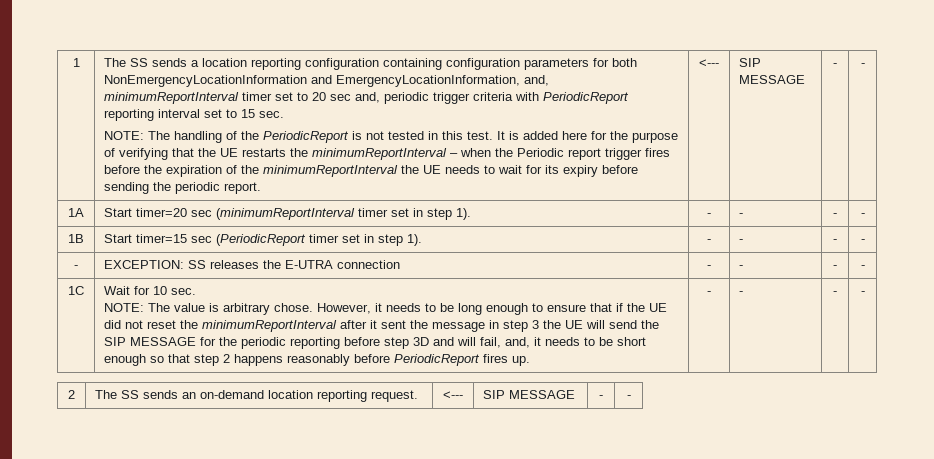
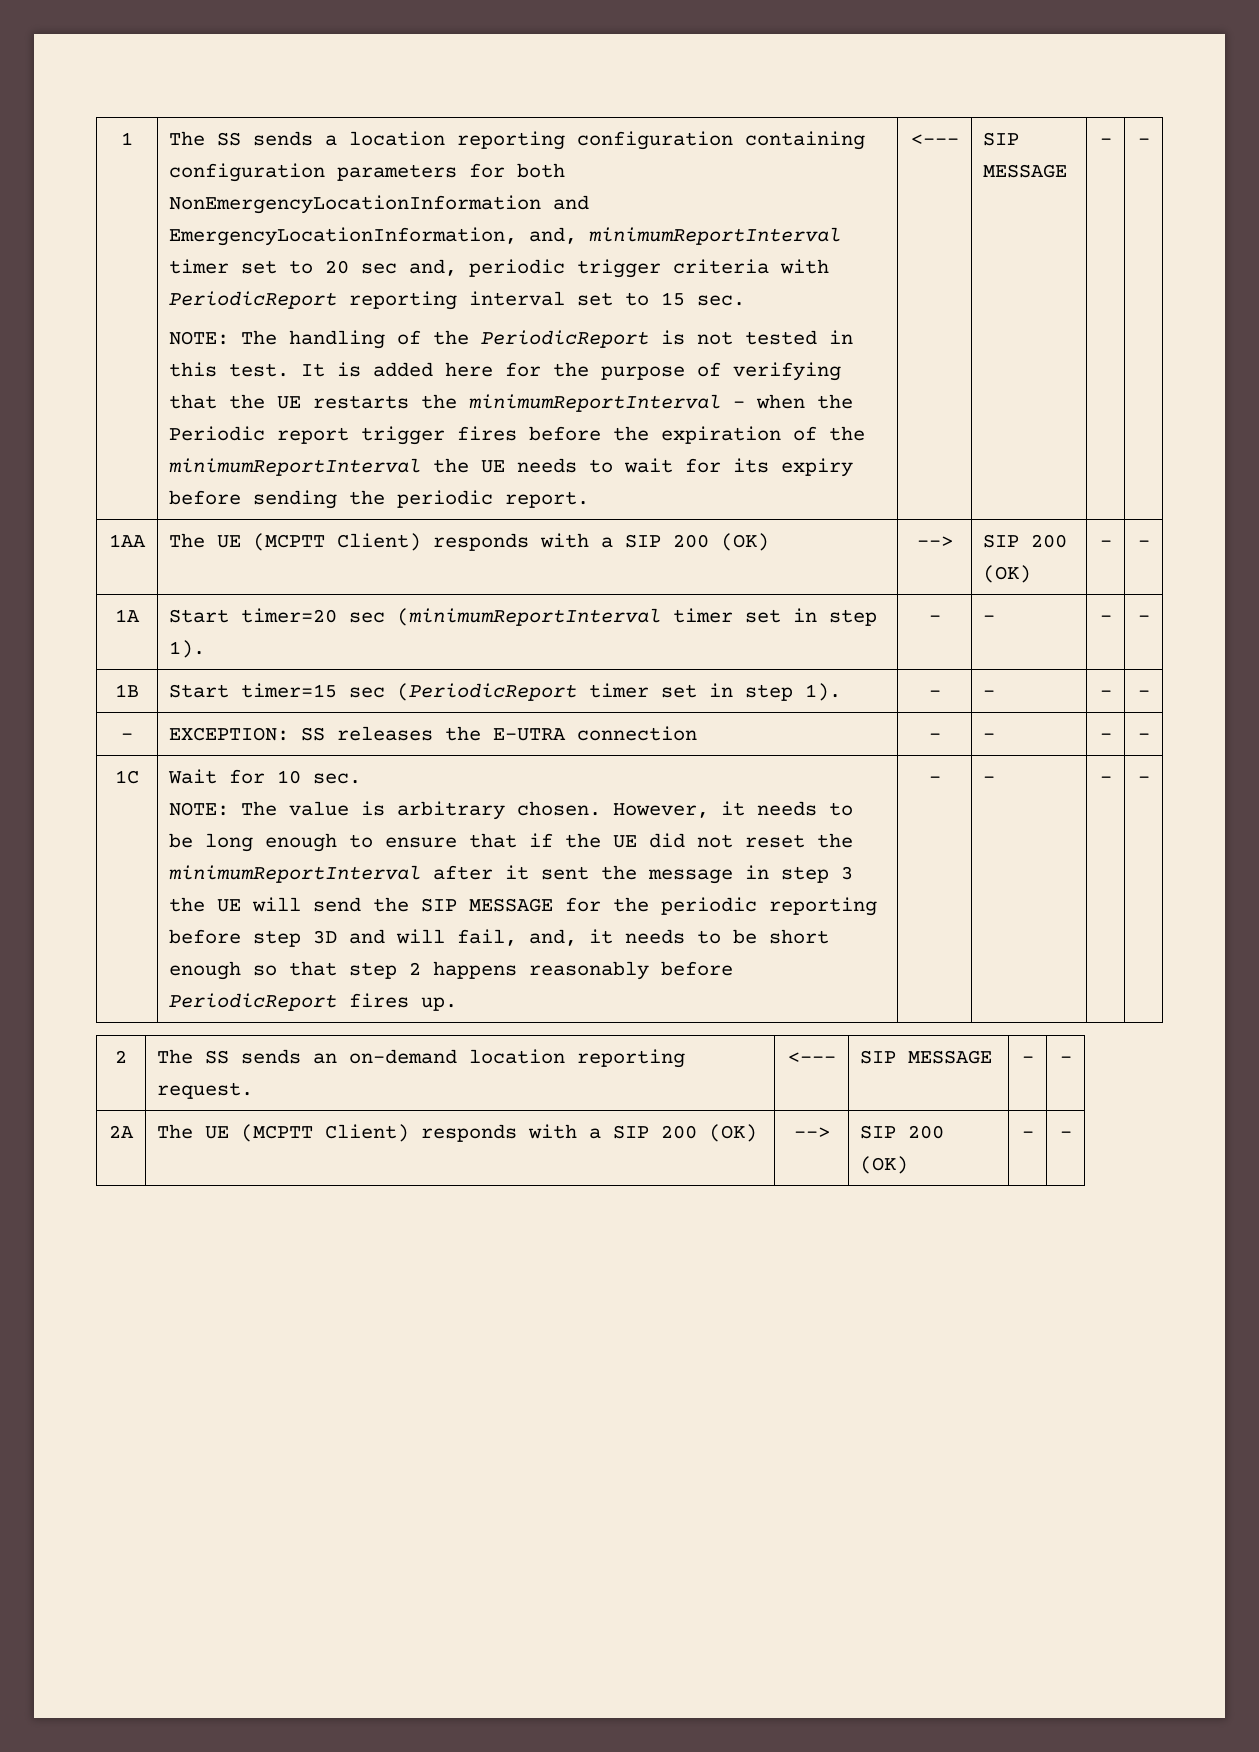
+ 1AA | The UE (MCPTT Client) responds with a SIP 200 (OK) | --> | SIP 200 (OK) | - | -
- NOTE: The value is arbitrary chose.
+ NOTE: The value is arbitrary chosen.
+ 2A | The UE (MCPTT Client) responds with a SIP 200 (OK) | --> | SIP 200 (OK) | - | -

